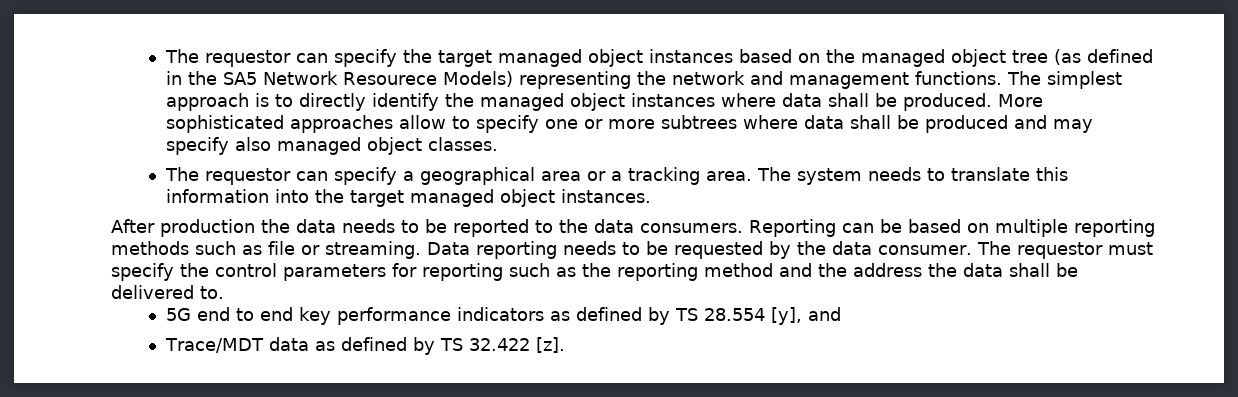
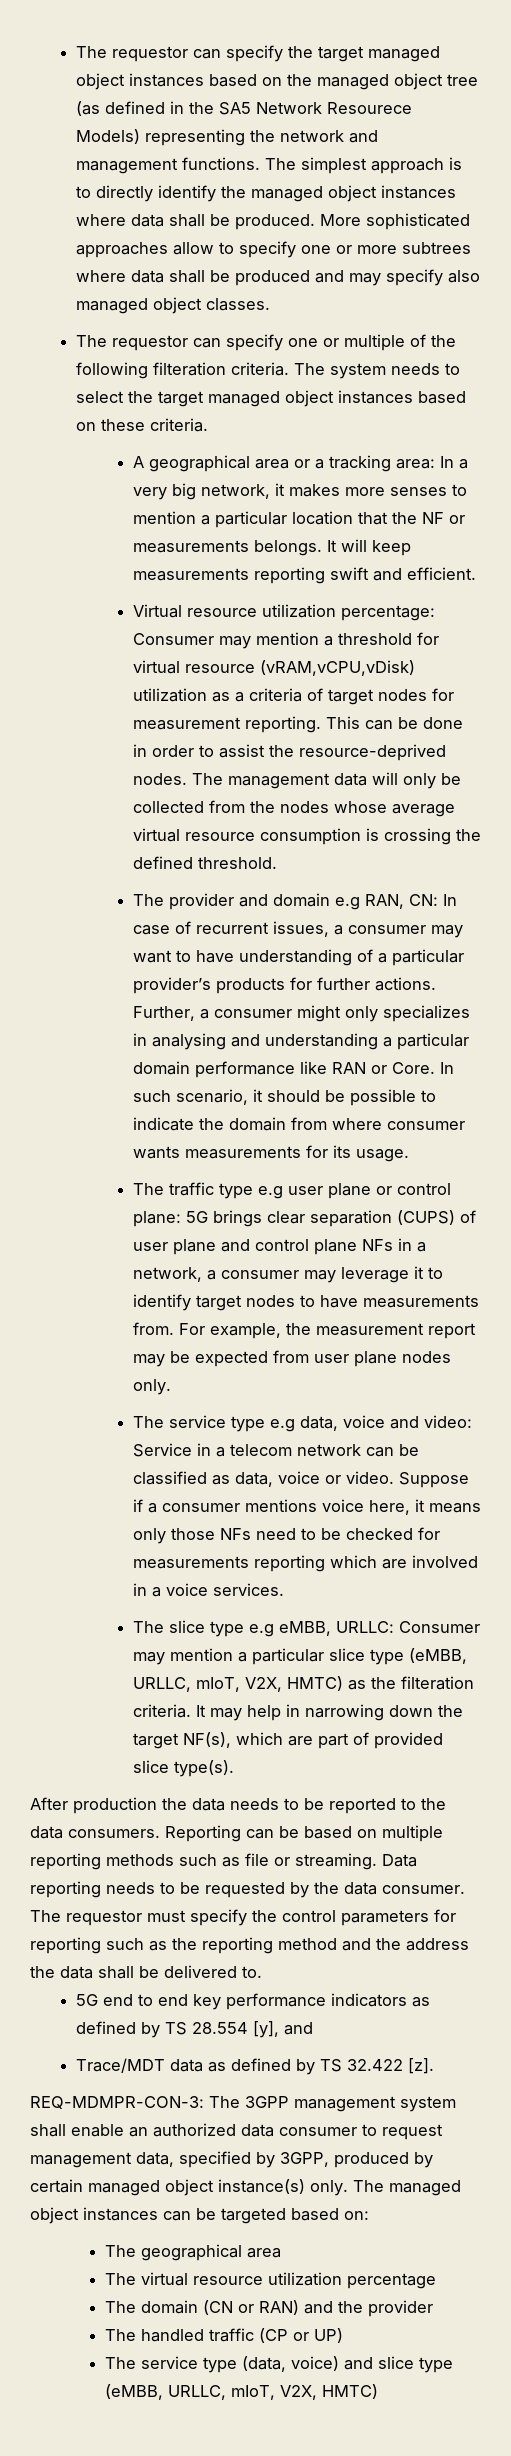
- The requestor can specify a geographical area or a tracking area. The system needs to translate this information into the target managed object instances.
+ The requestor can specify one or multiple of the following filteration criteria. The system needs to select the target managed object instances based on these criteria.
+ A geographical area or a tracking area: In a very big network, it makes more senses to mention a particular location that the NF or measurements belongs. It will keep measurements reporting swift and efficient.
+ Virtual resource utilization percentage: Consumer may mention a threshold for virtual resource (vRAM,vCPU,vDisk) utilization as a criteria of target nodes for measurement reporting. This can be done in order to assist the resource-deprived nodes. The management data will only be collected from the nodes whose average virtual resource consumption is crossing the defined threshold.
+ The provider and domain e.g RAN, CN: In case of recurrent issues, a consumer may want to have understanding of a particular provider’s products for further actions. Further, a consumer might only specializes in analysing and understanding a particular domain performance like RAN or Core. In such scenario, it should be possible to indicate the domain from where consumer wants measurements for its usage.
+ The traffic type e.g user plane or control plane: 5G brings clear separation (CUPS) of user plane and control plane NFs in a network, a consumer may leverage it to identify target nodes to have measurements from. For example, the measurement report may be expected from user plane nodes only.
+ The service type e.g data, voice and video: Service in a telecom network can be classified as data, voice or video. Suppose if a consumer mentions voice here, it means only those NFs need to be checked for measurements reporting which are involved in a voice services.
+ The slice type e.g eMBB, URLLC: Consumer may mention a particular slice type (eMBB, URLLC, mIoT, V2X, HMTC) as the filteration criteria. It may help in narrowing down the target NF(s), which are part of provided slice type(s).
+ REQ-MDMPR-CON-3: The 3GPP management system shall enable an authorized data consumer to request management data, specified by 3GPP, produced by certain managed object instance(s) only. The managed object instances can be targeted based on:
+ The geographical area
+ The virtual resource utilization percentage
+ The domain (CN or RAN) and the provider
+ The handled traffic (CP or UP)
+ The service type (data, voice) and slice type (eMBB, URLLC, mIoT, V2X, HMTC)

